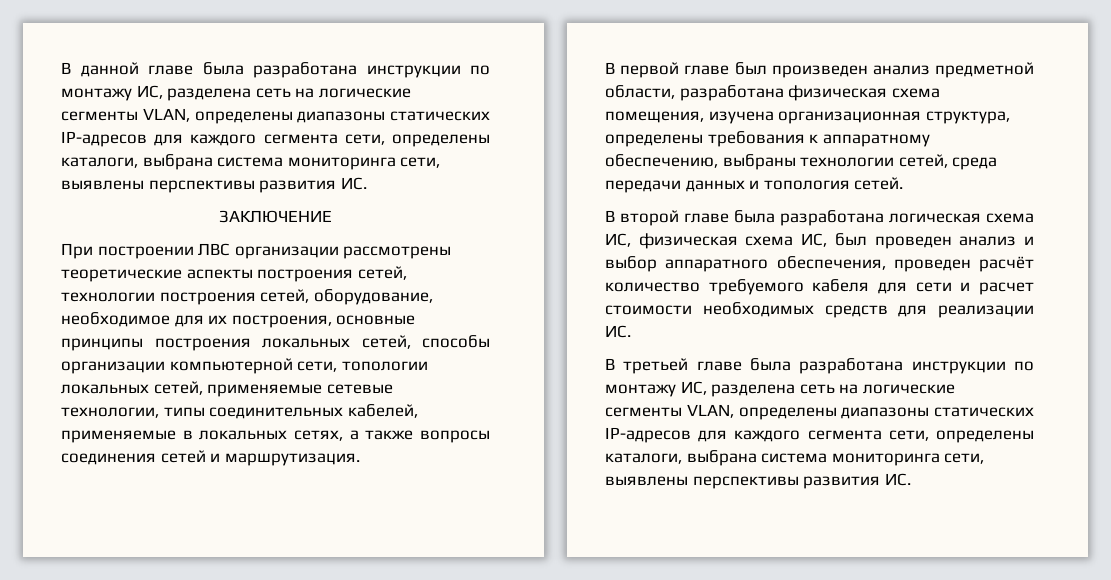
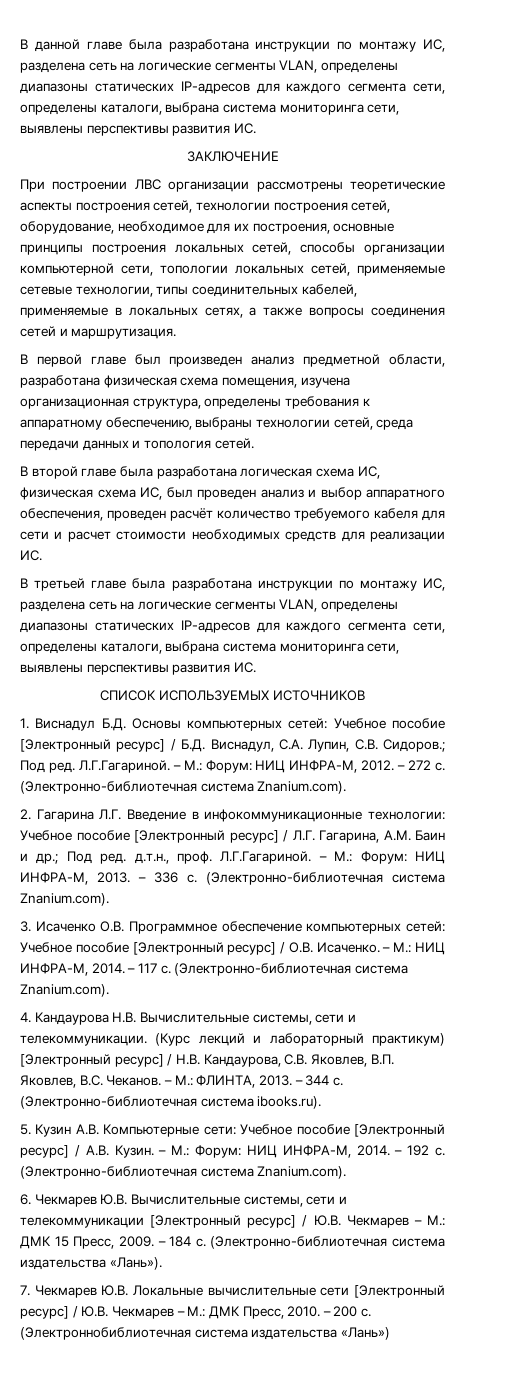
+ СПИСОК ИСПОЛЬЗУЕМЫХ ИСТОЧНИКОВ
+ 1. Виснадул Б.Д. Основы компьютерных сетей: Учебное пособие [Электронный ресурс] / Б.Д. Виснадул, С.А. Лупин, С.В. Сидоров.; Под ред. Л.Г.Гагариной. – М.: Форум: НИЦ ИНФРА-М, 2012. – 272 с. (Электронно-библиотечная система Znanium.com).
+ 2. Гагарина Л.Г. Введение в инфокоммуникационные технологии: Учебное пособие [Электронный ресурс] / Л.Г. Гагарина, А.М. Баин и др.; Под ред. д.т.н., проф. Л.Г.Гагариной. – М.: Форум: НИЦ ИНФРА-М, 2013. – 336 с. (Электронно-библиотечная система Znanium.com).
+ 3. Исаченко О.В. Программное обеспечение компьютерных сетей: Учебное пособие [Электронный ресурс] / О.В. Исаченко. – М.: НИЦ ИНФРА-М, 2014. – 117 с. (Электронно-библиотечная система Znanium.com).
+ 4. Кандаурова Н.В. Вычислительные системы, сети и телекоммуникации. (Курс лекций и лабораторный практикум) [Электронный ресурс] / Н.В. Кандаурова, С.В. Яковлев, В.П. Яковлев, В.С. Чеканов. – М.: ФЛИНТА, 2013. – 344 с. (Электронно-библиотечная система ibooks.ru).
+ 5. Кузин А.В. Компьютерные сети: Учебное пособие [Электронный ресурс] / А.В. Кузин. – М.: Форум: НИЦ ИНФРА-М, 2014. – 192 с. (Электронно-библиотечная система Znanium.com).
+ 6. Чекмарев Ю.В. Вычислительные системы, сети и телекоммуникации [Электронный ресурс] / Ю.В. Чекмарев – М.: ДМК 15 Пресс, 2009. – 184 с. (Электронно-библиотечная система издательства «Лань»).
+ 7. Чекмарев Ю.В. Локальные вычислительные сети [Электронный ресурс] / Ю.В. Чекмарев – М.: ДМК Пресс, 2010. – 200 с. (Электроннобиблиотечная система издательства «Лань»)

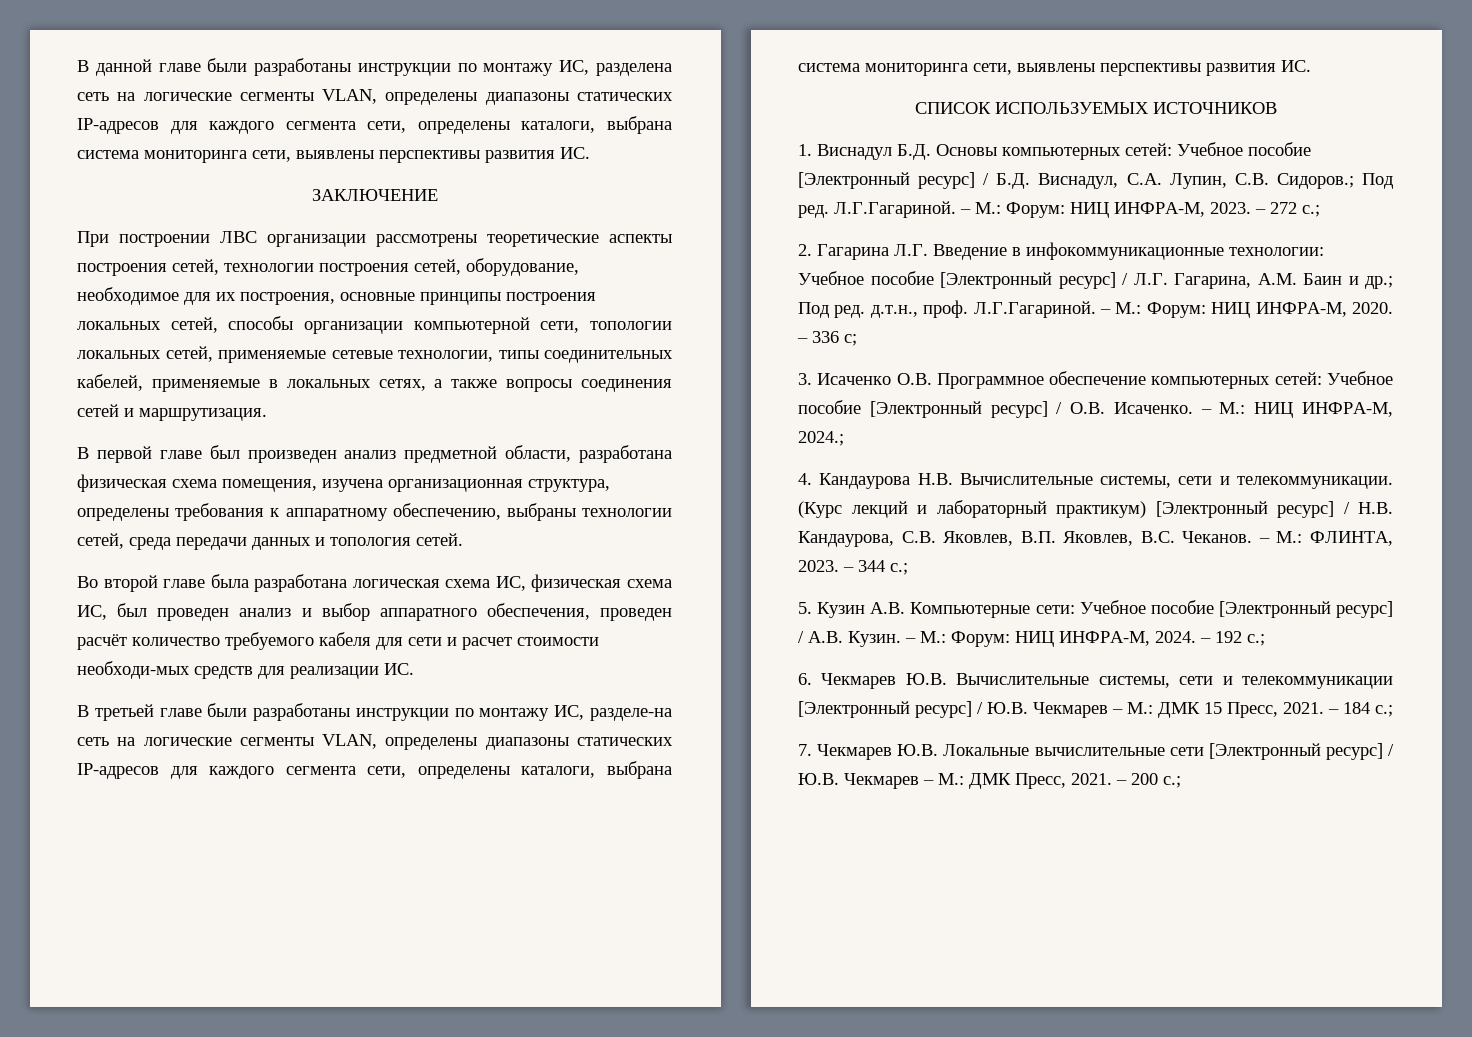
- В данной главе была разработана инструкции по монтажу ИС, разделена сеть на логические сегменты VLAN, определены диапазоны статических IP-адресов для каждого сегмента сети, определены каталоги, выбрана система мониторинга сети, выявлены перспективы развития ИС.
+ В данной главе были разработаны инструкции по монтажу ИС, разделена сеть на логические сегменты VLAN, определены диапазоны статических IP-адресов для каждого сегмента сети, определены каталоги, выбрана система мониторинга сети, выявлены перспективы развития ИС.
- В второй главе была разработана логическая схема ИС, физическая схема ИС, был проведен анализ и выбор аппаратного обеспечения, проведен расчёт количество требуемого кабеля для сети и расчет стоимости необходимых средств для реализации ИС.
+ Во второй главе была разработана логическая схема ИС, физическая схема ИС, был проведен анализ и выбор аппаратного обеспечения, проведен расчёт количество требуемого кабеля для сети и расчет стоимости необходи-мых средств для реализации ИС.
- В третьей главе была разработана инструкции по монтажу ИС, разделена сеть на логические сегменты VLAN, определены диапазоны статических IP-адресов для каждого сегмента сети, определены каталоги, выбрана система мониторинга сети, выявлены перспективы развития ИС.
+ В третьей главе были разработаны инструкции по монтажу ИС, разделе-на сеть на логические сегменты VLAN, определены диапазоны статических IP-адресов для каждого сегмента сети, определены каталоги, выбрана система мониторинга сети, выявлены перспективы развития ИС.
- Л.Г.Гагариной. – М.: Форум: НИЦ ИНФРА-М, 2012.
+ Л.Г.Гагариной. – М.: Форум: НИЦ ИНФРА-М, 2023.
- – 272 с. (Электронно-библиотечная система Znanium.com).
+ – 272 с.;
- Л.Г.Гагариной. – М.: Форум: НИЦ ИНФРА-М, 2013.
+ Л.Г.Гагариной. – М.: Форум: НИЦ ИНФРА-М, 2020.
- – 336 с. (Электронно-библиотечная система Znanium.com).
+ – 336 с;
- – М.: НИЦ ИНФРА-М, 2014. – 117 с. (Электронно-библиотечная система Znanium.com).
+ – М.: НИЦ ИНФРА-М, 2024.;
- – М.: ФЛИНТА, 2013.
+ – М.: ФЛИНТА, 2023.
- – 344 с. (Электронно-библиотечная система ibooks.ru).
+ – 344 с.;
- – М.: Форум: НИЦ ИНФРА-М, 2014.
+ – М.: Форум: НИЦ ИНФРА-М, 2024.
- – 192 с. (Электронно-библиотечная система Znanium.com).
+ – 192 с.;
- 6. Чекмарев Ю.В. Вычислительные системы, сети и телекоммуникации [Электронный ресурс] / Ю.В. Чекмарев – М.: ДМК 15 Пресс, 2009.
+ 6. Чекмарев Ю.В. Вычислительные системы, сети и телекоммуникации [Электронный ресурс] / Ю.В. Чекмарев – М.: ДМК 15 Пресс, 2021.
- – 184 с. (Электронно-библиотечная система издательства «Лань»).
+ – 184 с.;
- 7. Чекмарев Ю.В. Локальные вычислительные сети [Электронный ресурс] / Ю.В. Чекмарев – М.: ДМК Пресс, 2010.
+ 7. Чекмарев Ю.В. Локальные вычислительные сети [Электронный ресурс] / Ю.В. Чекмарев – М.: ДМК Пресс, 2021.
- – 200 с. (Электроннобиблиотечная система издательства «Лань»)
+ – 200 с.;

